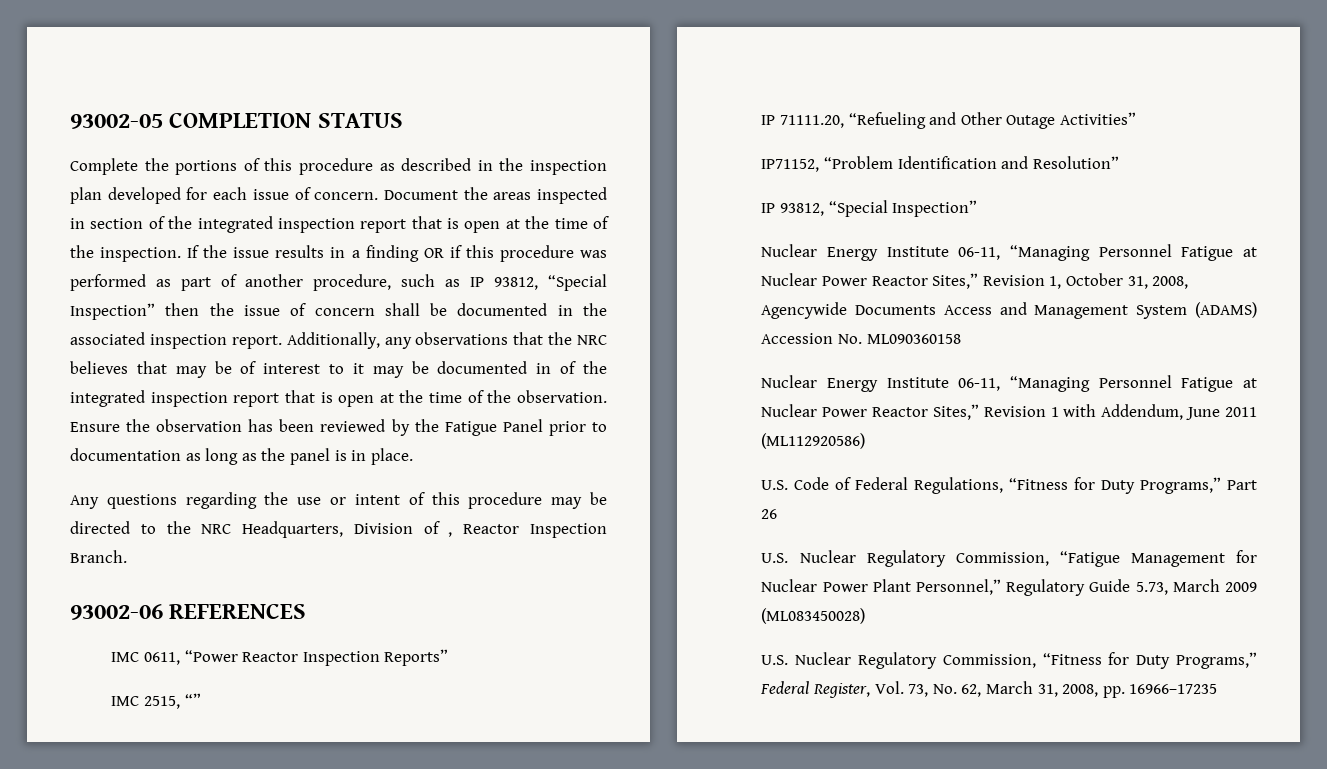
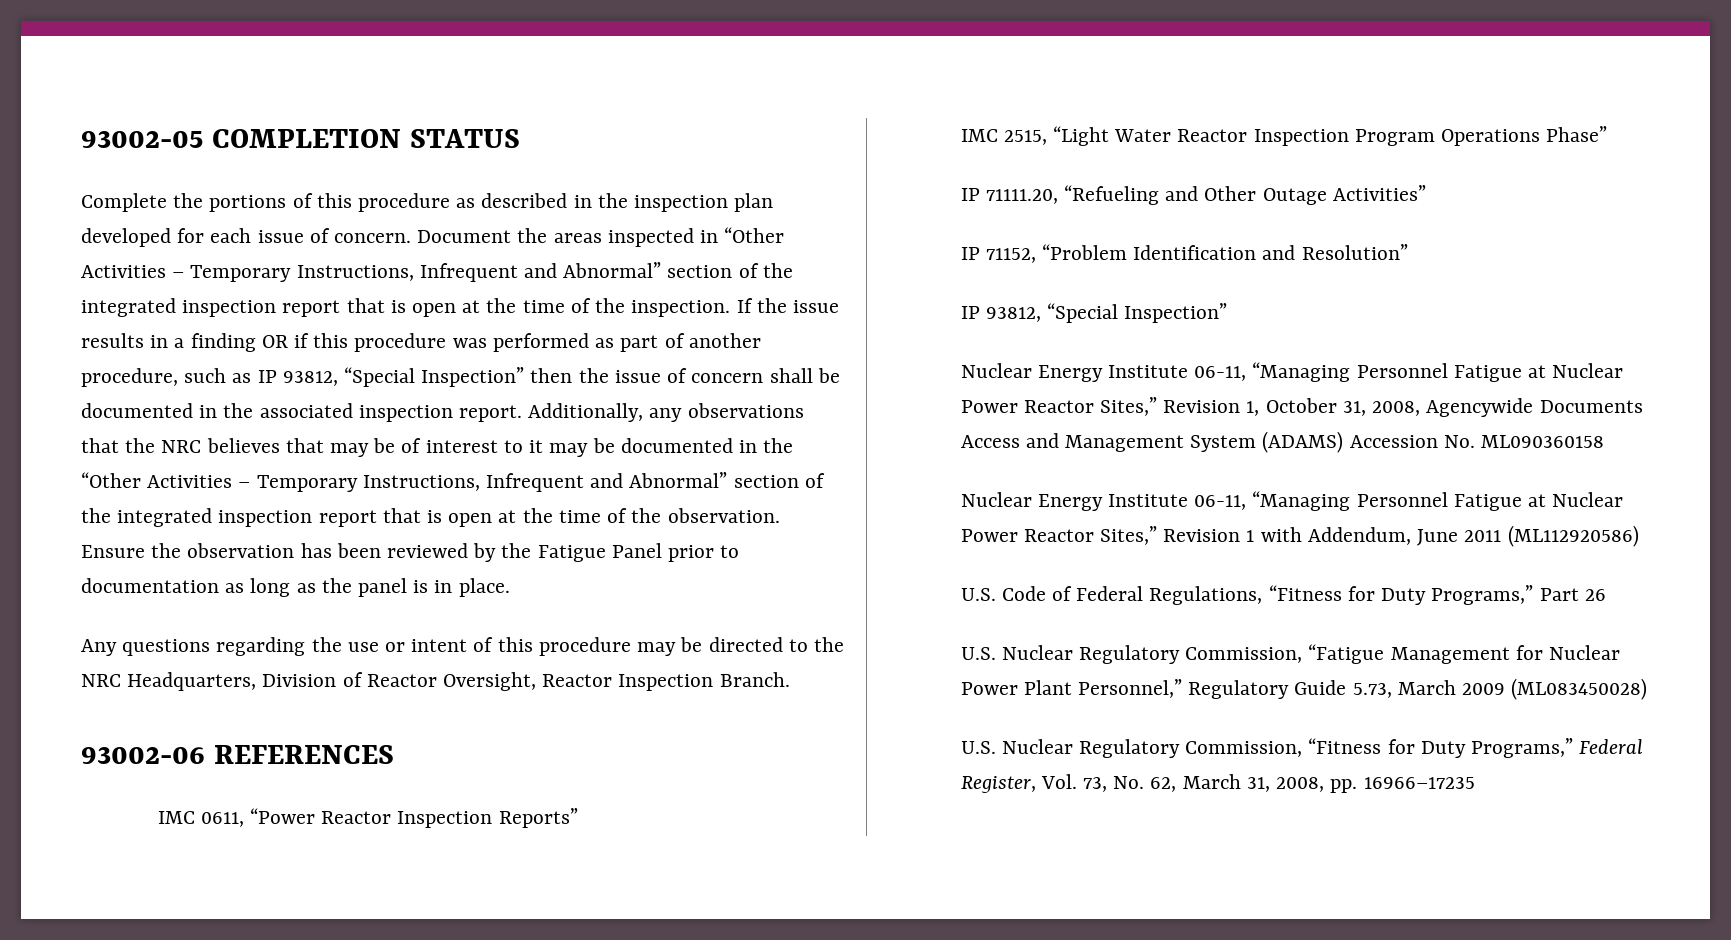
- Document the areas inspected in section of the integrated inspection report that is open at the time of the inspection.
+ Document the areas inspected in “Other Activities – Temporary Instructions, Infrequent and Abnormal” section of the integrated inspection report that is open at the time of the inspection.
- Additionally, any observations that the NRC believes that may be of interest to it may be documented in of the integrated inspection report that is open at the time of the observation.
+ Additionally, any observations that the NRC believes that may be of interest to it may be documented in the “Other Activities – Temporary Instructions, Infrequent and Abnormal” section of the integrated inspection report that is open at the time of the observation.
- Any questions regarding the use or intent of this procedure may be directed to the NRC Headquarters, Division of , Reactor Inspection Branch.
+ Any questions regarding the use or intent of this procedure may be directed to the NRC Headquarters, Division of Reactor Oversight, Reactor Inspection Branch.
- IMC 2515, “”
+ IMC 2515, “Light Water Reactor Inspection Program Operations Phase”
- IP71152, “Problem Identification and Resolution”
+ IP 71152, “Problem Identification and Resolution”

